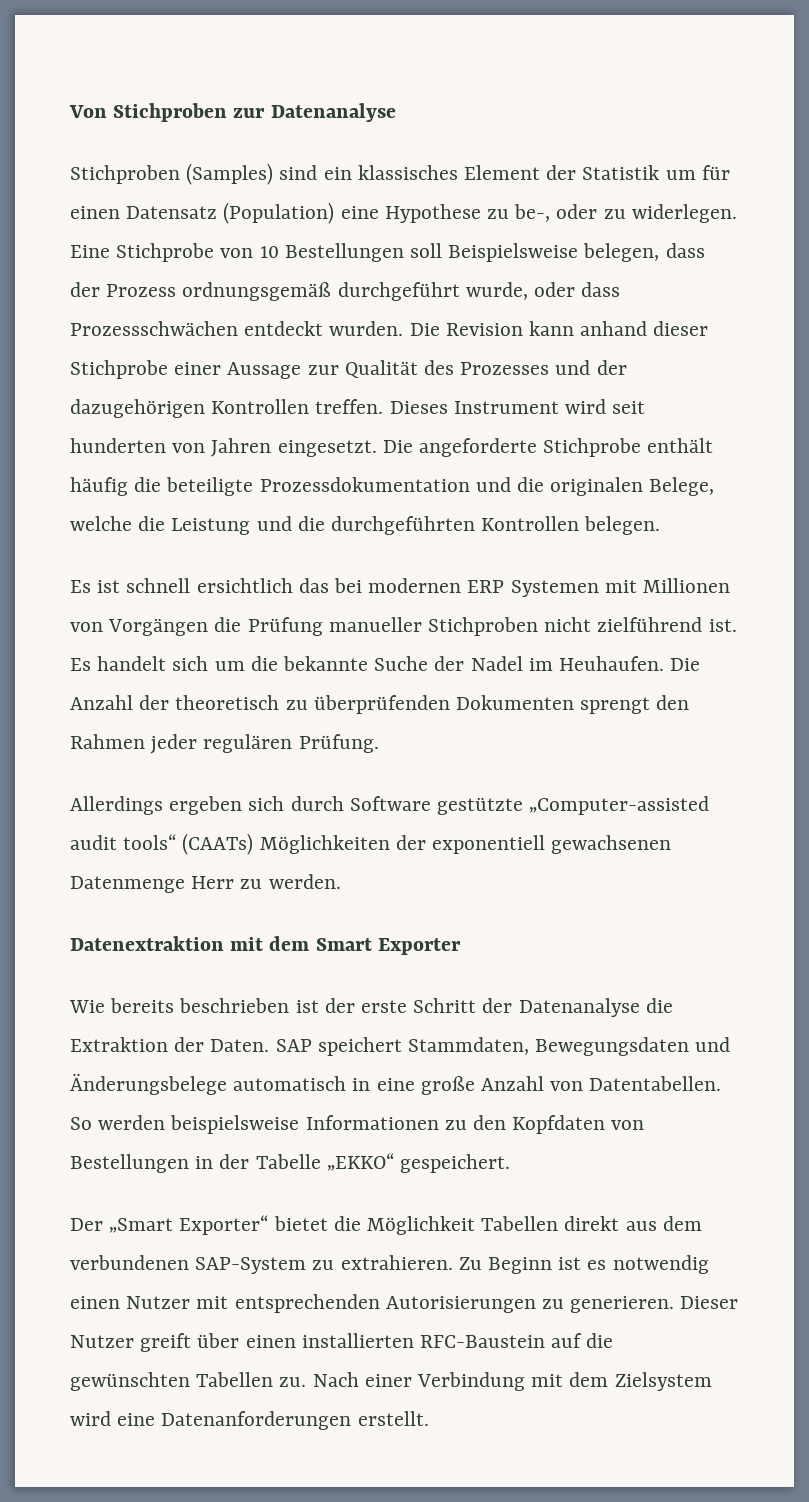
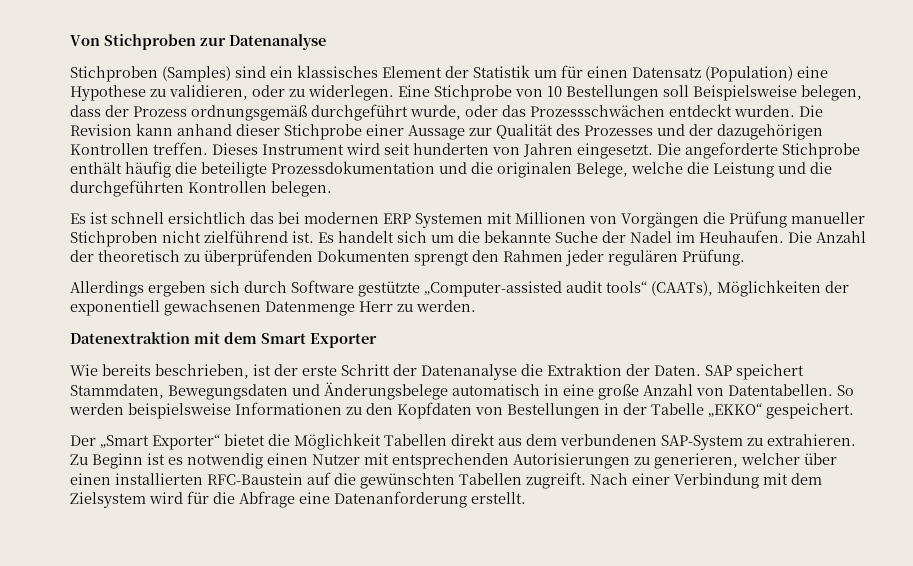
- Stichproben (Samples) sind ein klassisches Element der Statistik um für einen Datensatz (Population) eine Hypothese zu be-, oder zu widerlegen.
+ Stichproben (Samples) sind ein klassisches Element der Statistik um für einen Datensatz (Population) eine Hypothese zu validieren, oder zu widerlegen.
- Eine Stichprobe von 10 Bestellungen soll Beispielsweise belegen, dass der Prozess ordnungsgemäß durchgeführt wurde, oder dass Prozessschwächen entdeckt wurden.
+ Eine Stichprobe von 10 Bestellungen soll Beispielsweise belegen, dass der Prozess ordnungsgemäß durchgeführt wurde, oder das Prozessschwächen entdeckt wurden.
- Allerdings ergeben sich durch Software gestützte „Computer-assisted audit tools“ (CAATs) Möglichkeiten der exponentiell gewachsenen Datenmenge Herr zu werden.
+ Allerdings ergeben sich durch Software gestützte „Computer-assisted audit tools“ (CAATs), Möglichkeiten der exponentiell gewachsenen Datenmenge Herr zu werden.
- Wie bereits beschrieben ist der erste Schritt der Datenanalyse die Extraktion der Daten.
+ Wie bereits beschrieben, ist der erste Schritt der Datenanalyse die Extraktion der Daten.
- Zu Beginn ist es notwendig einen Nutzer mit entsprechenden Autorisierungen zu generieren. Dieser Nutzer greift über einen installierten RFC-Baustein auf die gewünschten Tabellen zu.
+ Zu Beginn ist es notwendig einen Nutzer mit entsprechenden Autorisierungen zu generieren, welcher über einen installierten RFC-Baustein auf die gewünschten Tabellen zugreift.
- Nach einer Verbindung mit dem Zielsystem wird eine Datenanforderungen erstellt.
+ Nach einer Verbindung mit dem Zielsystem wird für die Abfrage eine Datenanforderung erstellt.

